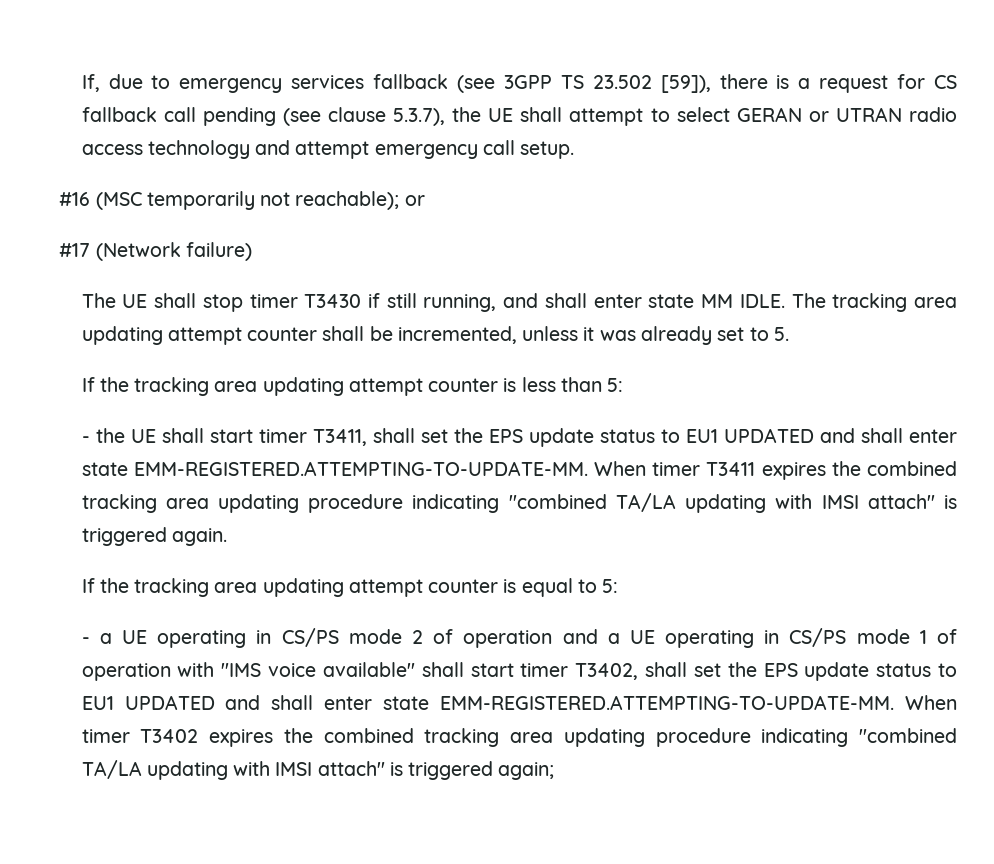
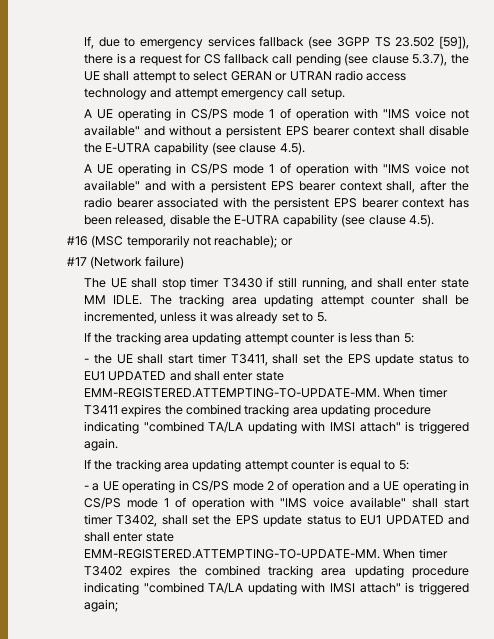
+ A UE operating in CS/PS mode 1 of operation with "IMS voice not available" and without a persistent EPS bearer context shall disable the E-UTRA capability (see clause 4.5).
+ A UE operating in CS/PS mode 1 of operation with "IMS voice not available" and with a persistent EPS bearer context shall, after the radio bearer associated with the persistent EPS bearer context has been released, disable the E-UTRA capability (see clause 4.5).

